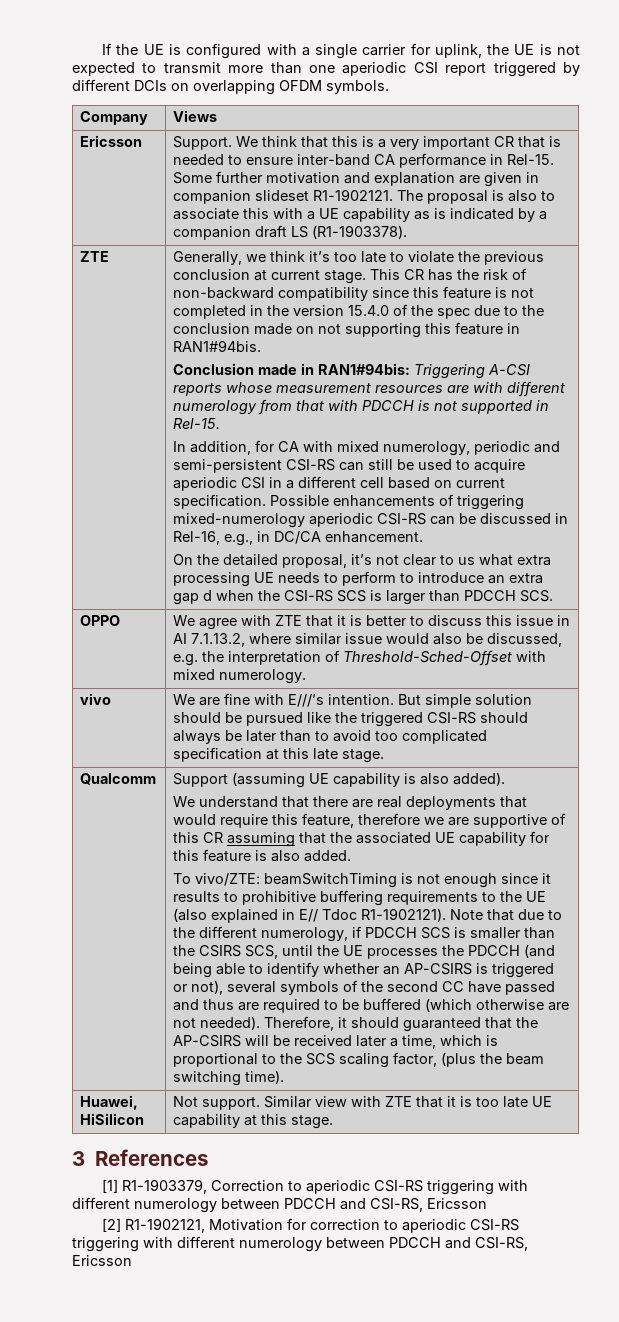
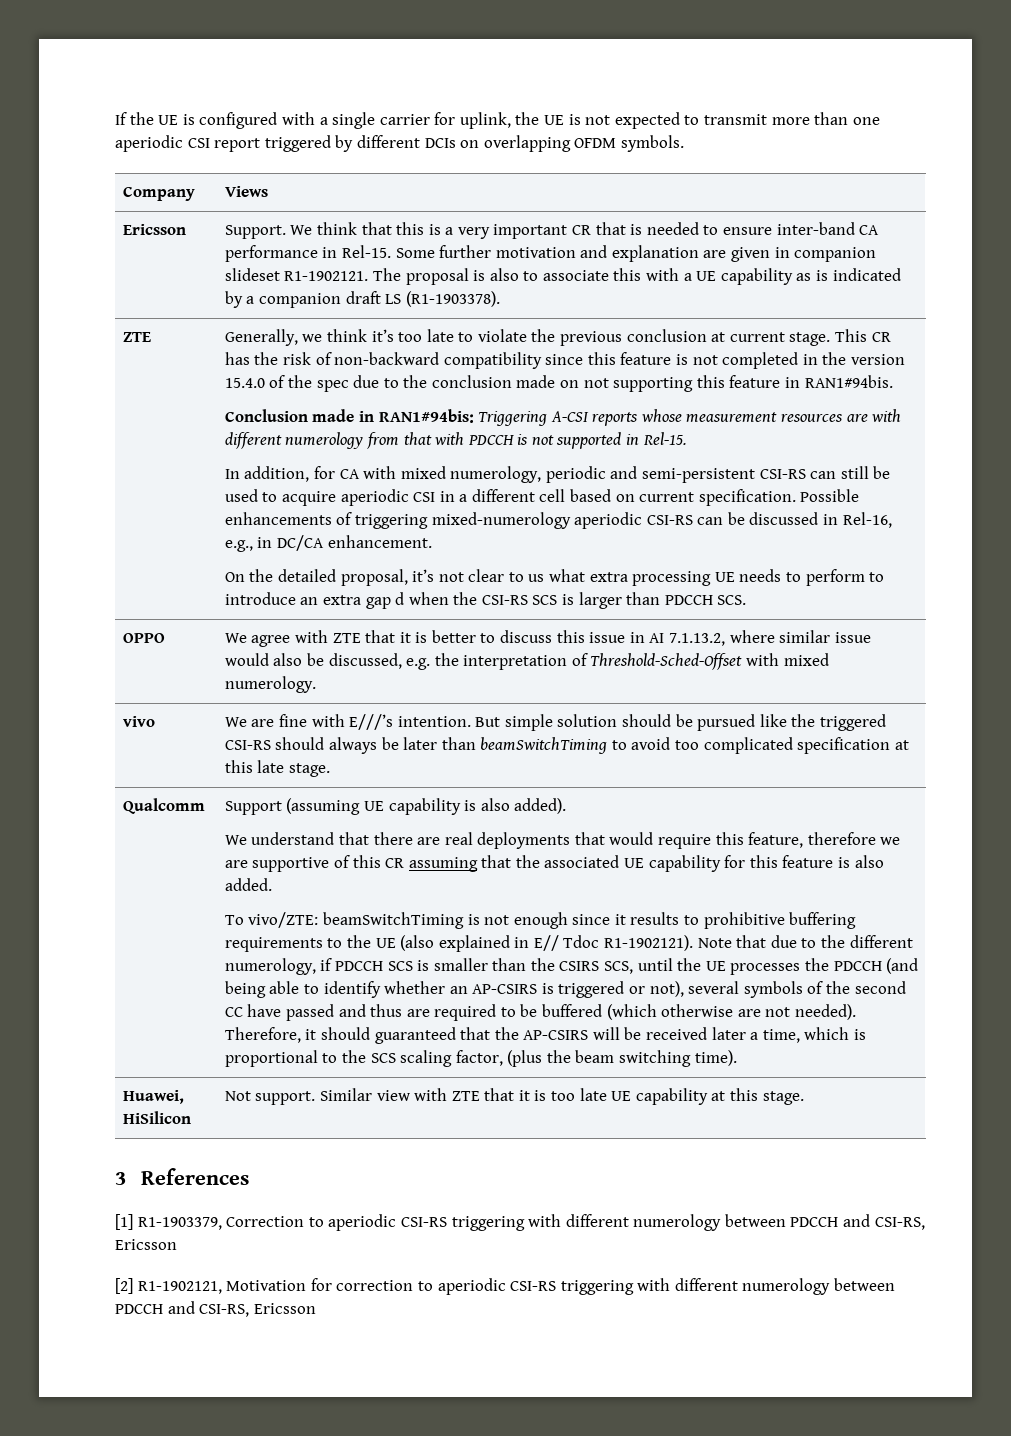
- vivo | We are fine with E///’s intention. But simple solution should be pursued like the triggered CSI-RS should always be later than to avoid too complicated specification at this late stage.
+ vivo | We are fine with E///’s intention. But simple solution should be pursued like the triggered CSI-RS should always be later than beamSwitchTiming to avoid too complicated specification at this late stage.

